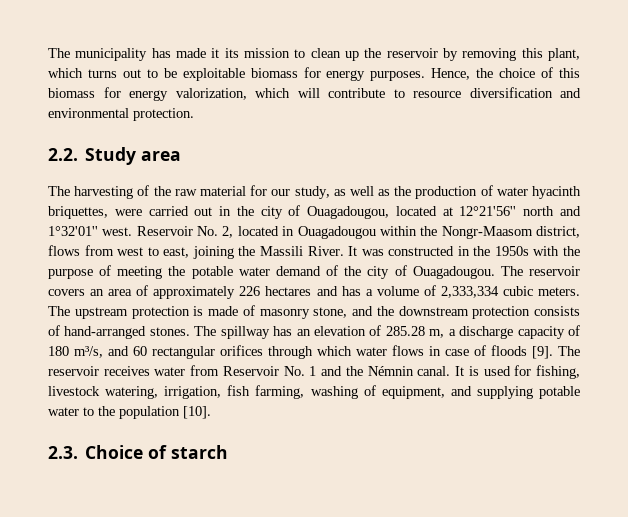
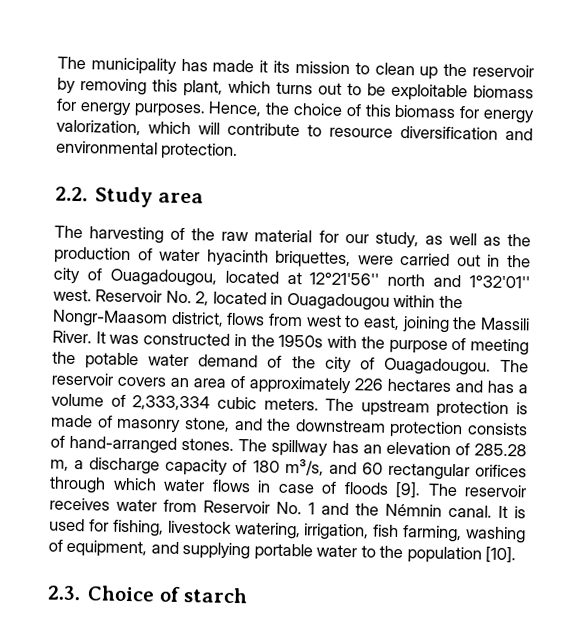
- It is used for fishing, livestock watering, irrigation, fish farming, washing of equipment, and supplying potable water to the population [10].
+ It is used for fishing, livestock watering, irrigation, fish farming, washing of equipment, and supplying portable water to the population [10].

